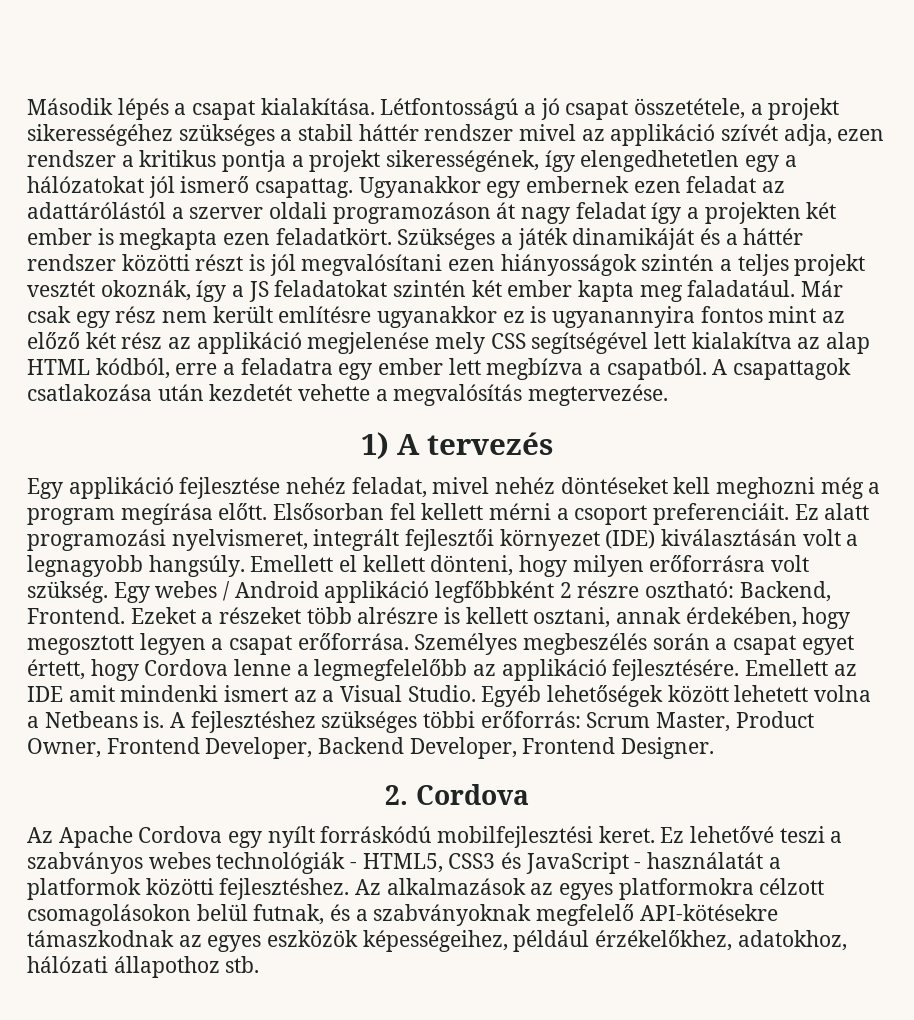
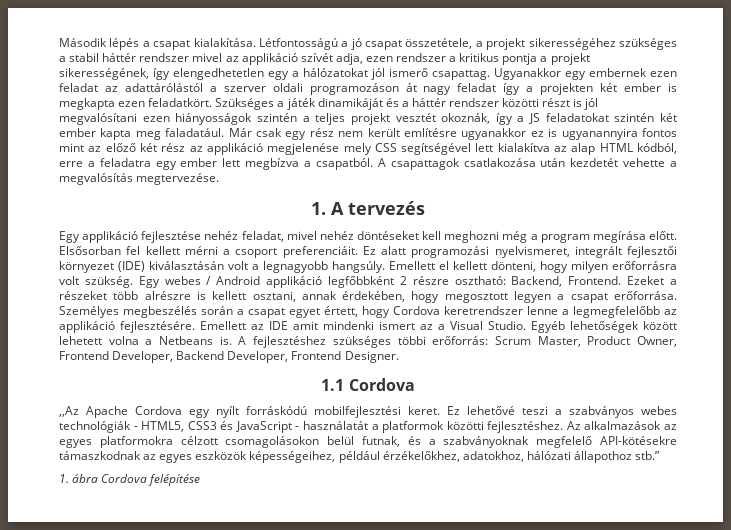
- 1) A tervezés
+ 1. A tervezés
- Személyes megbeszélés során a csapat egyet értett, hogy Cordova lenne a legmegfelelőbb az applikáció fejlesztésére.
+ Személyes megbeszélés során a csapat egyet értett, hogy Cordova keretrendszer lenne a legmegfelelőbb az applikáció fejlesztésére.
- 2. Cordova
+ 1.1 Cordova
- Az Apache Cordova egy nyílt forráskódú mobilfejlesztési keret.
+ ,,Az Apache Cordova egy nyílt forráskódú mobilfejlesztési keret.
- Az alkalmazások az egyes platformokra célzott csomagolásokon belül futnak, és a szabványoknak megfelelő API-kötésekre támaszkodnak az egyes eszközök képességeihez, például érzékelőkhez, adatokhoz, hálózati állapothoz stb.
+ Az alkalmazások az egyes platformokra célzott csomagolásokon belül futnak, és a szabványoknak megfelelő API-kötésekre támaszkodnak az egyes eszközök képességeihez, például érzékelőkhez, adatokhoz, hálózati állapothoz stb.”
+ 1. ábra Cordova felépítése

